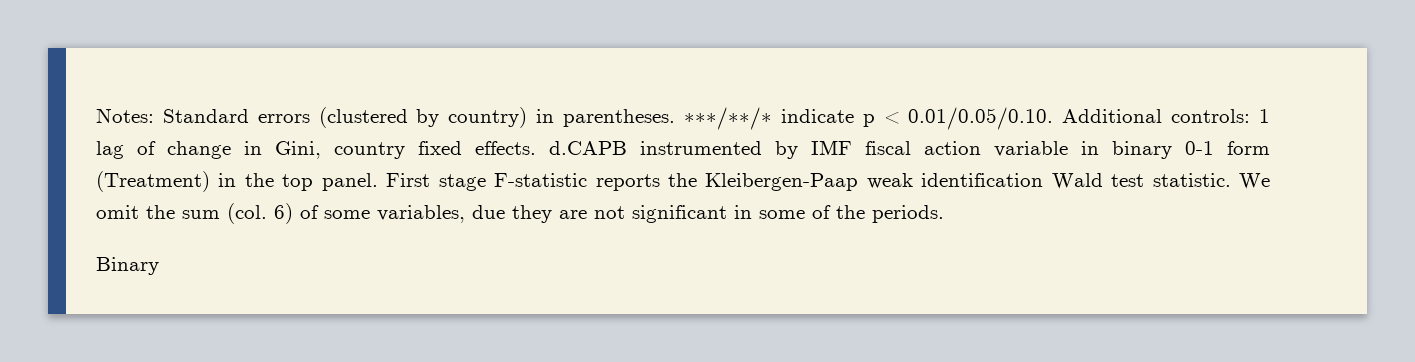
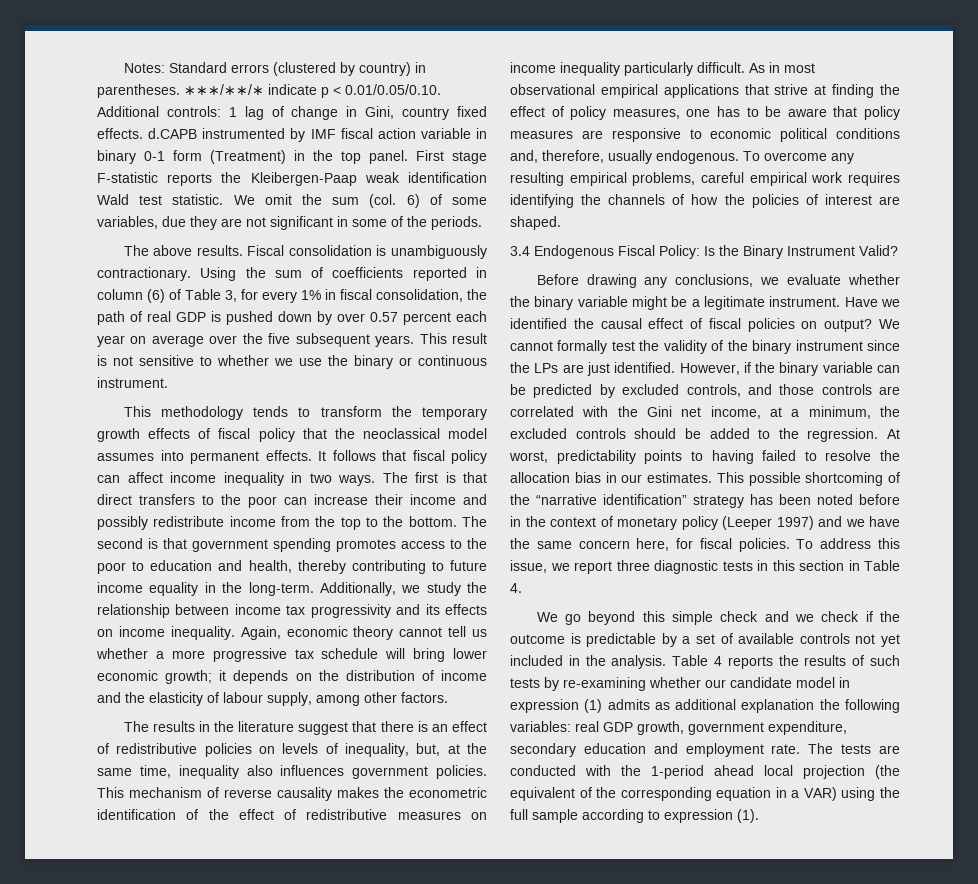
- Binary
+ The above results. Fiscal consolidation is unambiguously contractionary. Using the sum of coefficients reported in column (6) of Table 3, for every 1% in fiscal consolidation, the path of real GDP is pushed down by over 0.57 percent each year on average over the five subsequent years. This result is not sensitive to whether we use the binary or continuous instrument.
+ This methodology tends to transform the temporary growth effects of fiscal policy that the neoclassical model assumes into permanent effects. It follows that fiscal policy can affect income inequality in two ways. The first is that direct transfers to the poor can increase their income and possibly redistribute income from the top to the bottom. The second is that government spending promotes access to the poor to education and health, thereby contributing to future income equality in the long-term. Additionally, we study the relationship between income tax progressivity and its effects on income inequality. Again, economic theory cannot tell us whether a more progressive tax schedule will bring lower economic growth; it depends on the distribution of income and the elasticity of labour supply, among other factors.
+ The results in the literature suggest that there is an effect of redistributive policies on levels of inequality, but, at the same time, inequality also influences government policies. This mechanism of reverse causality makes the econometric identification of the effect of redistributive measures on income inequality particularly difficult. As in most observational empirical applications that strive at finding the effect of policy measures, one has to be aware that policy measures are responsive to economic political conditions and, therefore, usually endogenous. To overcome any resulting empirical problems, careful empirical work requires identifying the channels of how the policies of interest are shaped.
+ 3.4 Endogenous Fiscal Policy: Is the Binary Instrument Valid?
+ Before drawing any conclusions, we evaluate whether the binary variable might be a legitimate instrument. Have we identified the causal effect of fiscal policies on output? We cannot formally test the validity of the binary instrument since the LPs are just identified. However, if the binary variable can be predicted by excluded controls, and those controls are correlated with the Gini net income, at a minimum, the excluded controls should be added to the regression. At worst, predictability points to having failed to resolve the allocation bias in our estimates. This possible shortcoming of the “narrative identification” strategy has been noted before in the context of monetary policy (Leeper 1997) and we have the same concern here, for fiscal policies. To address this issue, we report three diagnostic tests in this section in Table 4.
+ We go beyond this simple check and we check if the outcome is predictable by a set of available controls not yet included in the analysis. Table 4 reports the results of such tests by re-examining whether our candidate model in expression (1) admits as additional explanation the following variables: real GDP growth, government expenditure, secondary education and employment rate. The tests are conducted with the 1-period ahead local projection (the equivalent of the corresponding equation in a VAR) using the full sample according to expression (1).

